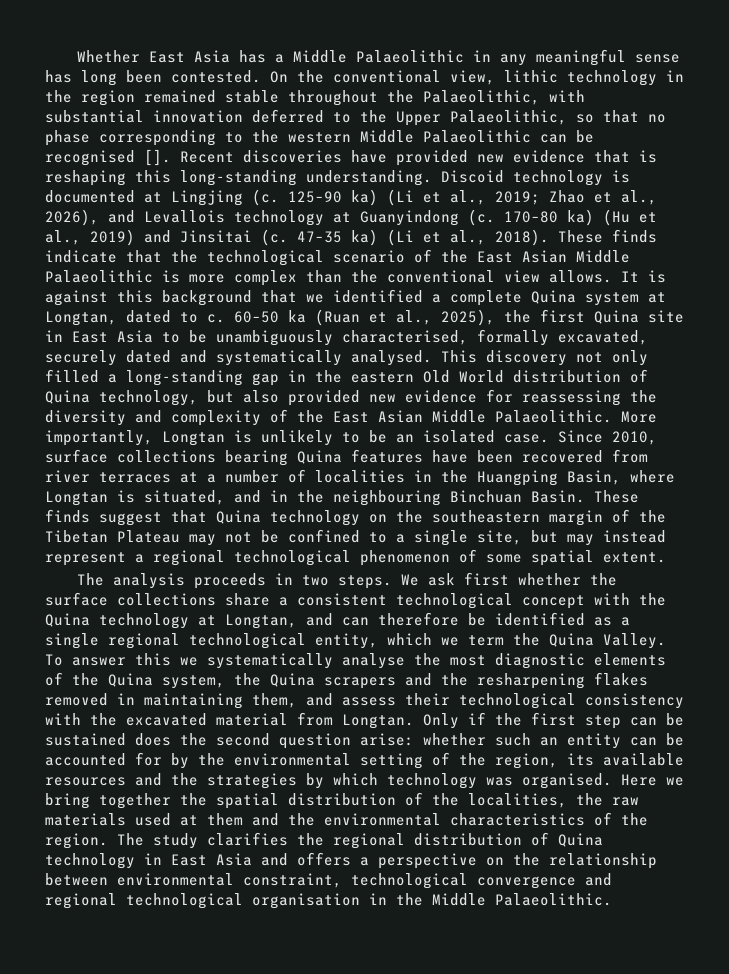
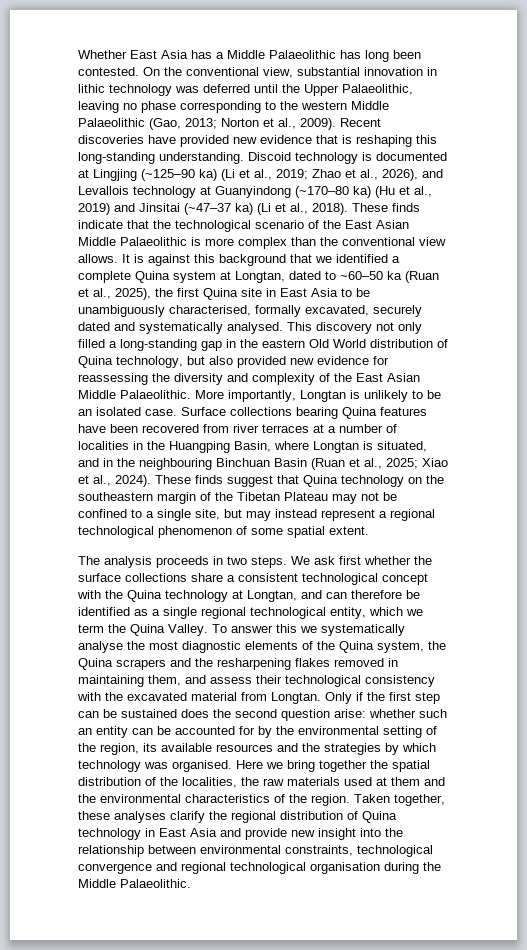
- Whether East Asia has a Middle Palaeolithic in any meaningful sense has long been contested.
+ Whether East Asia has a Middle Palaeolithic has long been contested.
- On the conventional view, lithic technology in the region remained stable throughout the Palaeolithic, with substantial innovation deferred to the Upper Palaeolithic, so that no phase corresponding to the western Middle Palaeolithic can be recognised [].
+ On the conventional view, substantial innovation in lithic technology was deferred until the Upper Palaeolithic, leaving no phase corresponding to the western Middle Palaeolithic (Gao, 2013; Norton et al., 2009).
- Discoid technology is documented at Lingjing (c. 125–90 ka) (Li et al., 2019; Zhao et al., 2026), and Levallois technology at Guanyindong (c. 170–80 ka) (Hu et al., 2019) and Jinsitai (c. 47–35 ka) (Li et al., 2018).
+ Discoid technology is documented at Lingjing (~125–90 ka) (Li et al., 2019; Zhao et al., 2026), and Levallois technology at Guanyindong (~170–80 ka) (Hu et al., 2019) and Jinsitai (~47–37 ka) (Li et al., 2018).
- It is against this background that we identified a complete Quina system at Longtan, dated to c. 60–50 ka (Ruan et al., 2025), the first Quina site in East Asia to be unambiguously characterised, formally excavated, securely dated and systematically analysed.
+ It is against this background that we identified a complete Quina system at Longtan, dated to ~60–50 ka (Ruan et al., 2025), the first Quina site in East Asia to be unambiguously characterised, formally excavated, securely dated and systematically analysed.
- Since 2010, surface collections bearing Quina features have been recovered from river terraces at a number of localities in the Huangping Basin, where Longtan is situated, and in the neighbouring Binchuan Basin.
+ Surface collections bearing Quina features have been recovered from river terraces at a number of localities in the Huangping Basin, where Longtan is situated, and in the neighbouring Binchuan Basin (Ruan et al., 2025; Xiao et al., 2024).
- The study clarifies the regional distribution of Quina technology in East Asia and offers a perspective on the relationship between environmental constraint, technological convergence and regional technological organisation in the Middle Palaeolithic.
+ Taken together, these analyses clarify the regional distribution of Quina technology in East Asia and provide new insight into the relationship between environmental constraints, technological convergence and regional technological organisation during the Middle Palaeolithic.

